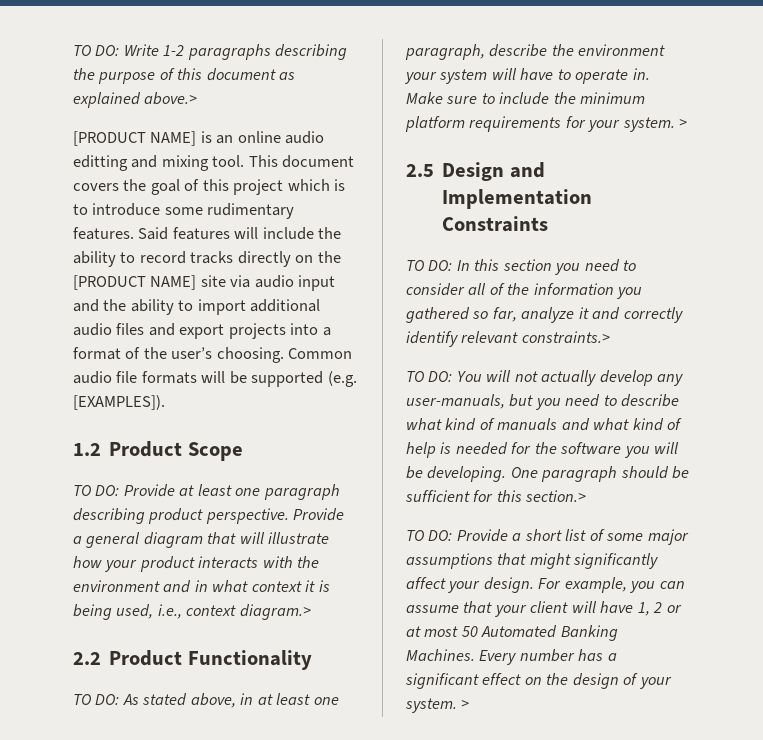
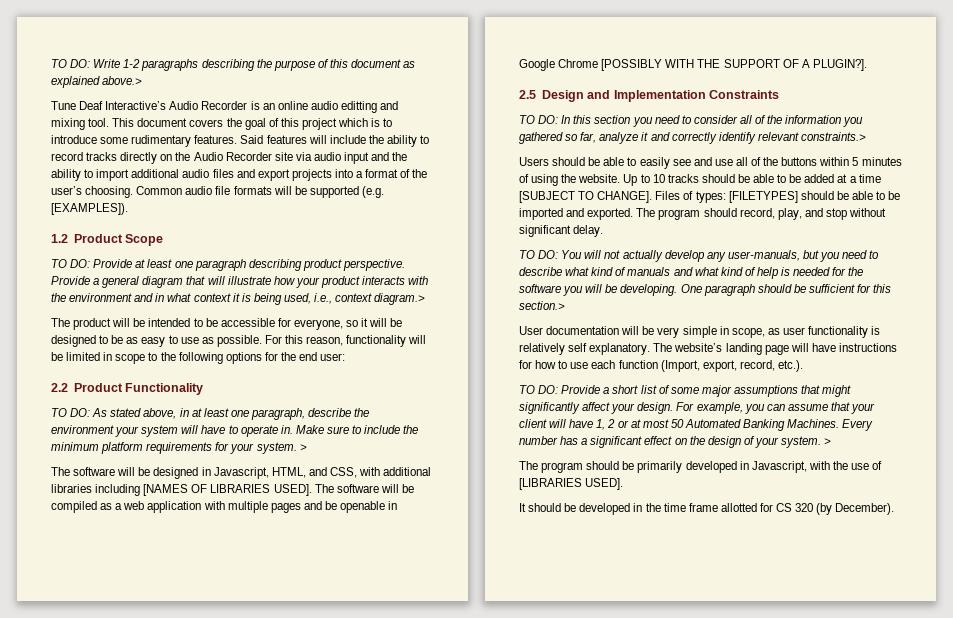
- [PRODUCT NAME] is an online audio editting and mixing tool.
+ Tune Deaf Interactive’s Audio Recorder is an online audio editting and mixing tool.
- Said features will include the ability to record tracks directly on the [PRODUCT NAME] site via audio input and the ability to import additional audio files and export projects into a format of the user’s choosing.
+ Said features will include the ability to record tracks directly on the Audio Recorder site via audio input and the ability to import additional audio files and export projects into a format of the user’s choosing.
+ The product will be intended to be accessible for everyone, so it will be designed to be as easy to use as possible. For this reason, functionality will be limited in scope to the following options for the end user:
+ The software will be designed in Javascript, HTML, and CSS, with additional libraries including [NAMES OF LIBRARIES USED]. The software will be compiled as a web application with multiple pages and be openable in Google Chrome [POSSIBLY WITH THE SUPPORT OF A PLUGIN?].
+ Users should be able to easily see and use all of the buttons within 5 minutes of using the website. Up to 10 tracks should be able to be added at a time [SUBJECT TO CHANGE]. Files of types: [FILETYPES] should be able to be imported and exported. The program should record, play, and stop without significant delay.
+ User documentation will be very simple in scope, as user functionality is relatively self explanatory. The website’s landing page will have instructions for how to use each function (Import, export, record, etc.).
+ The program should be primarily developed in Javascript, with the use of [LIBRARIES USED].
+ It should be developed in the time frame allotted for CS 320 (by December).

